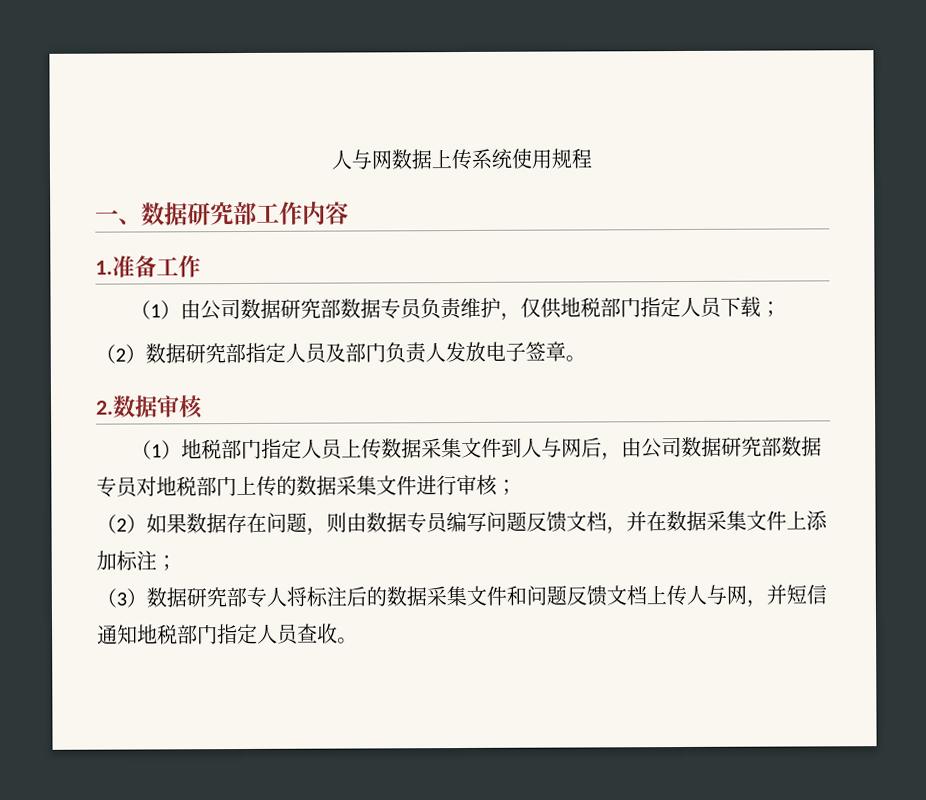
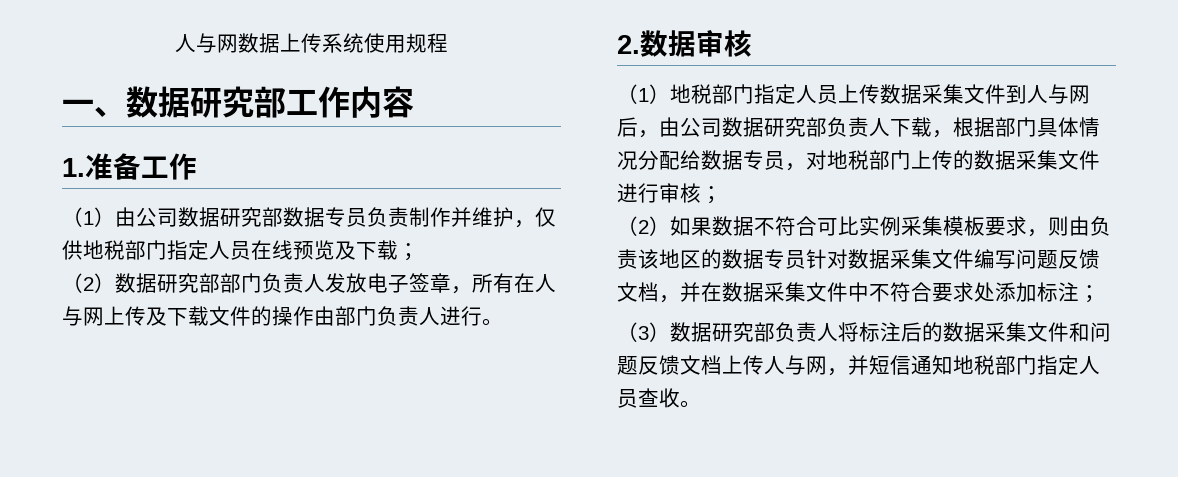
- （1）由公司数据研究部数据专员负责维护，仅供地税部门指定人员下载；
+ （1）由公司数据研究部数据专员负责制作并维护，仅供地税部门指定人员在线预览及下载；
- （2）数据研究部指定人员及部门负责人发放电子签章。
+ （2）数据研究部部门负责人发放电子签章，所有在人与网上传及下载文件的操作由部门负责人进行。
- （1）地税部门指定人员上传数据采集文件到人与网后，由公司数据研究部数据专员对地税部门上传的数据采集文件进行审核；
+ （1）地税部门指定人员上传数据采集文件到人与网后，由公司数据研究部负责人下载，根据部门具体情况分配给数据专员，对地税部门上传的数据采集文件进行审核；
- （2）如果数据存在问题，则由数据专员编写问题反馈文档，并在数据采集文件上添加标注；
+ （2）如果数据不符合可比实例采集模板要求，则由负责该地区的数据专员针对数据采集文件编写问题反馈文档，并在数据采集文件中不符合要求处添加标注；
- （3）数据研究部专人将标注后的数据采集文件和问题反馈文档上传人与网，并短信通知地税部门指定人员查收。
+ （3）数据研究部负责人将标注后的数据采集文件和问题反馈文档上传人与网，并短信通知地税部门指定人员查收。

